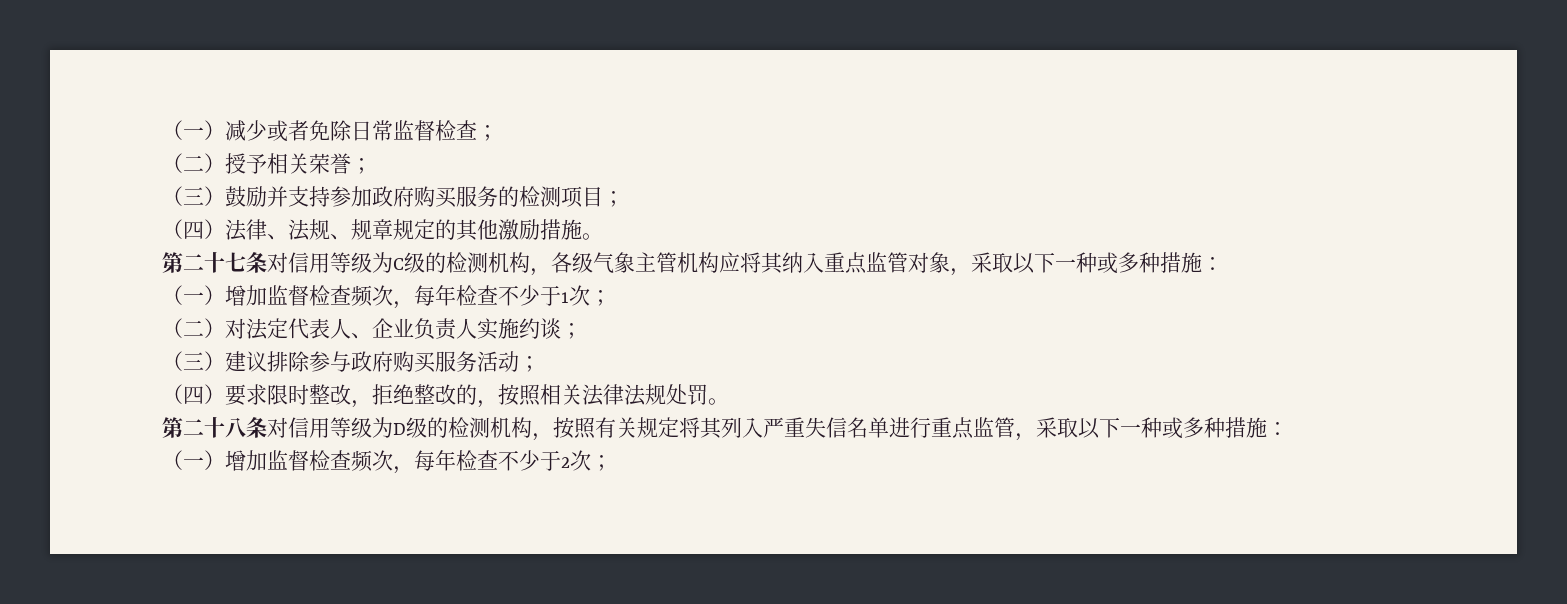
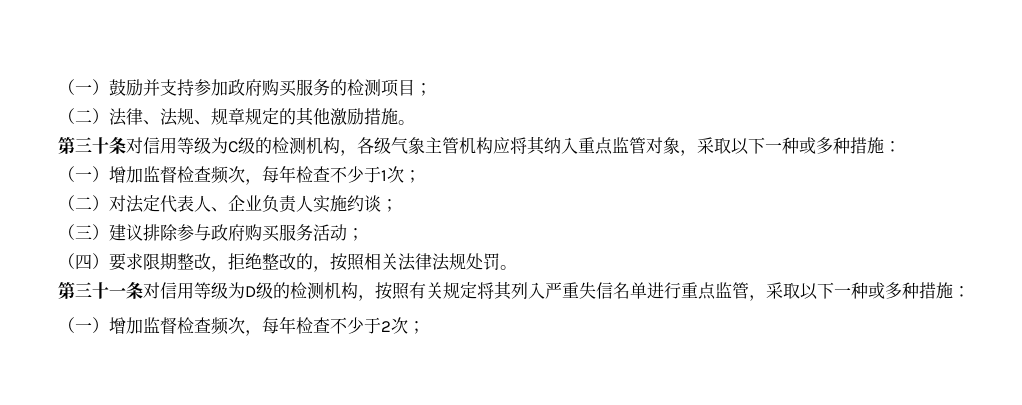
- （一）减少或者免除日常监督检查；
- （二）授予相关荣誉；
- （三）鼓励并支持参加政府购买服务的检测项目；
+ （一）鼓励并支持参加政府购买服务的检测项目；
- （四）法律、法规、规章规定的其他激励措施。
+ （二）法律、法规、规章规定的其他激励措施。
- 第二十七条对信用等级为C级的检测机构，各级气象主管机构应将其纳入重点监管对象，采取以下一种或多种措施：
+ 第三十条对信用等级为C级的检测机构，各级气象主管机构应将其纳入重点监管对象，采取以下一种或多种措施：
- （四）要求限时整改，拒绝整改的，按照相关法律法规处罚。
+ （四）要求限期整改，拒绝整改的，按照相关法律法规处罚。
- 第二十八条对信用等级为D级的检测机构，按照有关规定将其列入严重失信名单进行重点监管，采取以下一种或多种措施：
+ 第三十一条对信用等级为D级的检测机构，按照有关规定将其列入严重失信名单进行重点监管，采取以下一种或多种措施：

